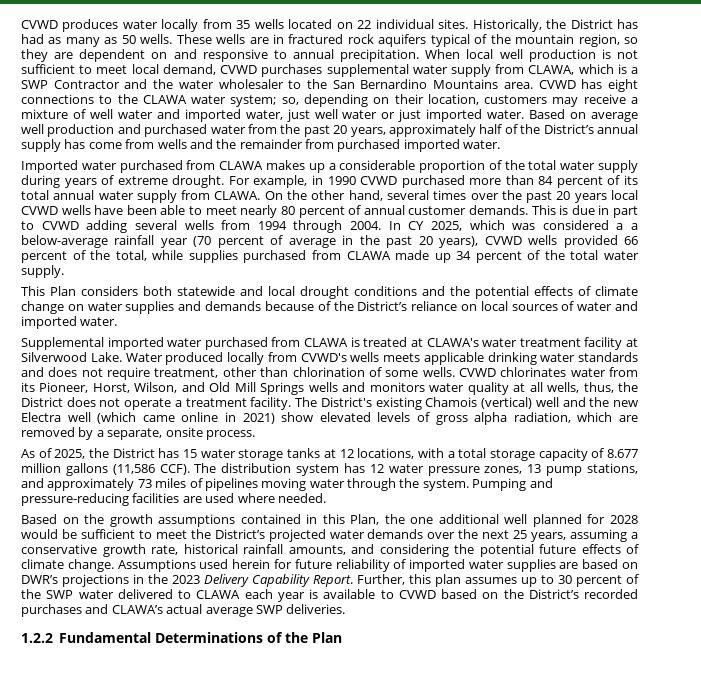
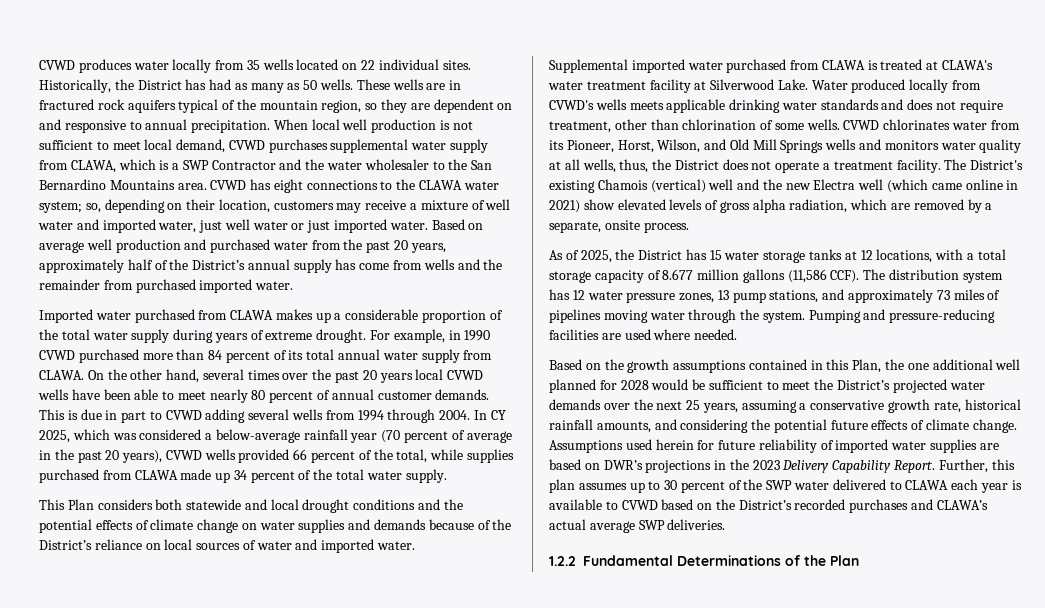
- In CY 2025, which was considered a a below-average rainfall year (70 percent of average in the past 20 years), CVWD wells provided 66 percent of the total, while supplies purchased from CLAWA made up 34 percent of the total water supply.
+ In CY 2025, which was considered a below-average rainfall year (70 percent of average in the past 20 years), CVWD wells provided 66 percent of the total, while supplies purchased from CLAWA made up 34 percent of the total water supply.

